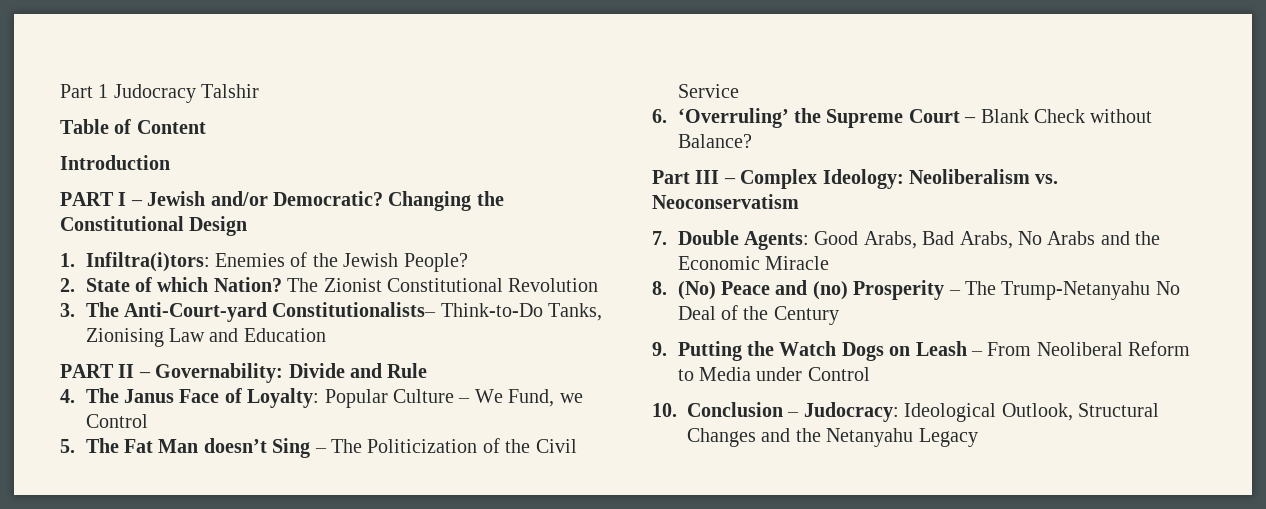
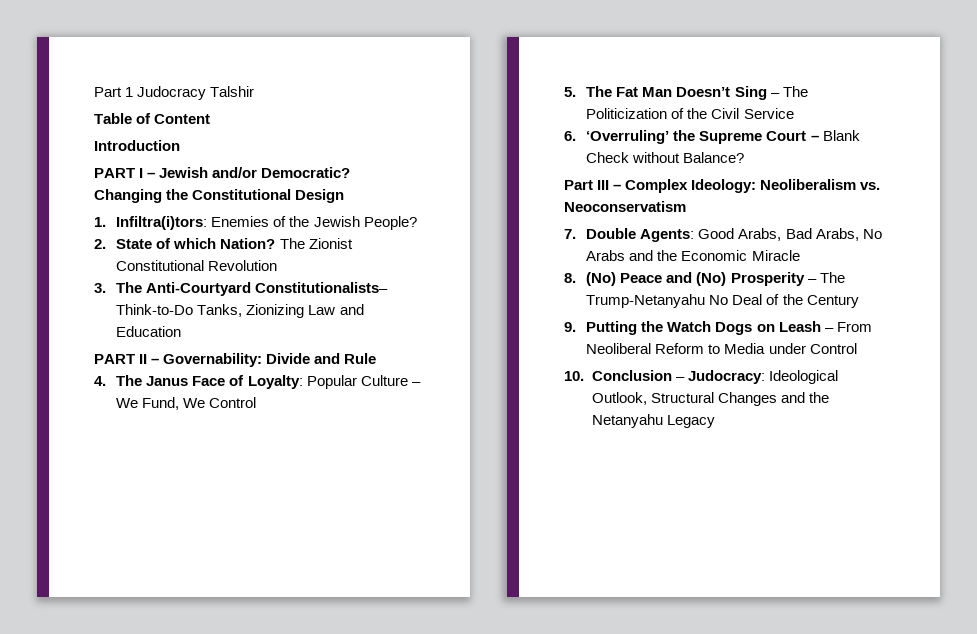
- 3. The Anti-Court-yard Constitutionalists– Think-to-Do Tanks, Zionising Law and Education
+ 3. The Anti-Courtyard Constitutionalists– Think-to-Do Tanks, Zionizing Law and Education
- 4. The Janus Face of Loyalty: Popular Culture – We Fund, we Control
+ 4. The Janus Face of Loyalty: Popular Culture – We Fund, We Control
- 5. The Fat Man doesn’t Sing – The Politicization of the Civil Service
+ 5. The Fat Man Doesn’t Sing – The Politicization of the Civil Service
- 8. (No) Peace and (no) Prosperity – The Trump-Netanyahu No Deal of the Century
+ 8. (No) Peace and (No) Prosperity – The Trump-Netanyahu No Deal of the Century

